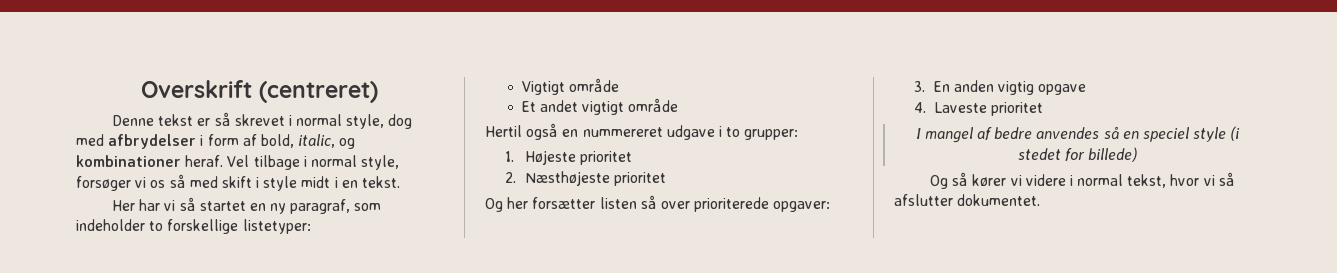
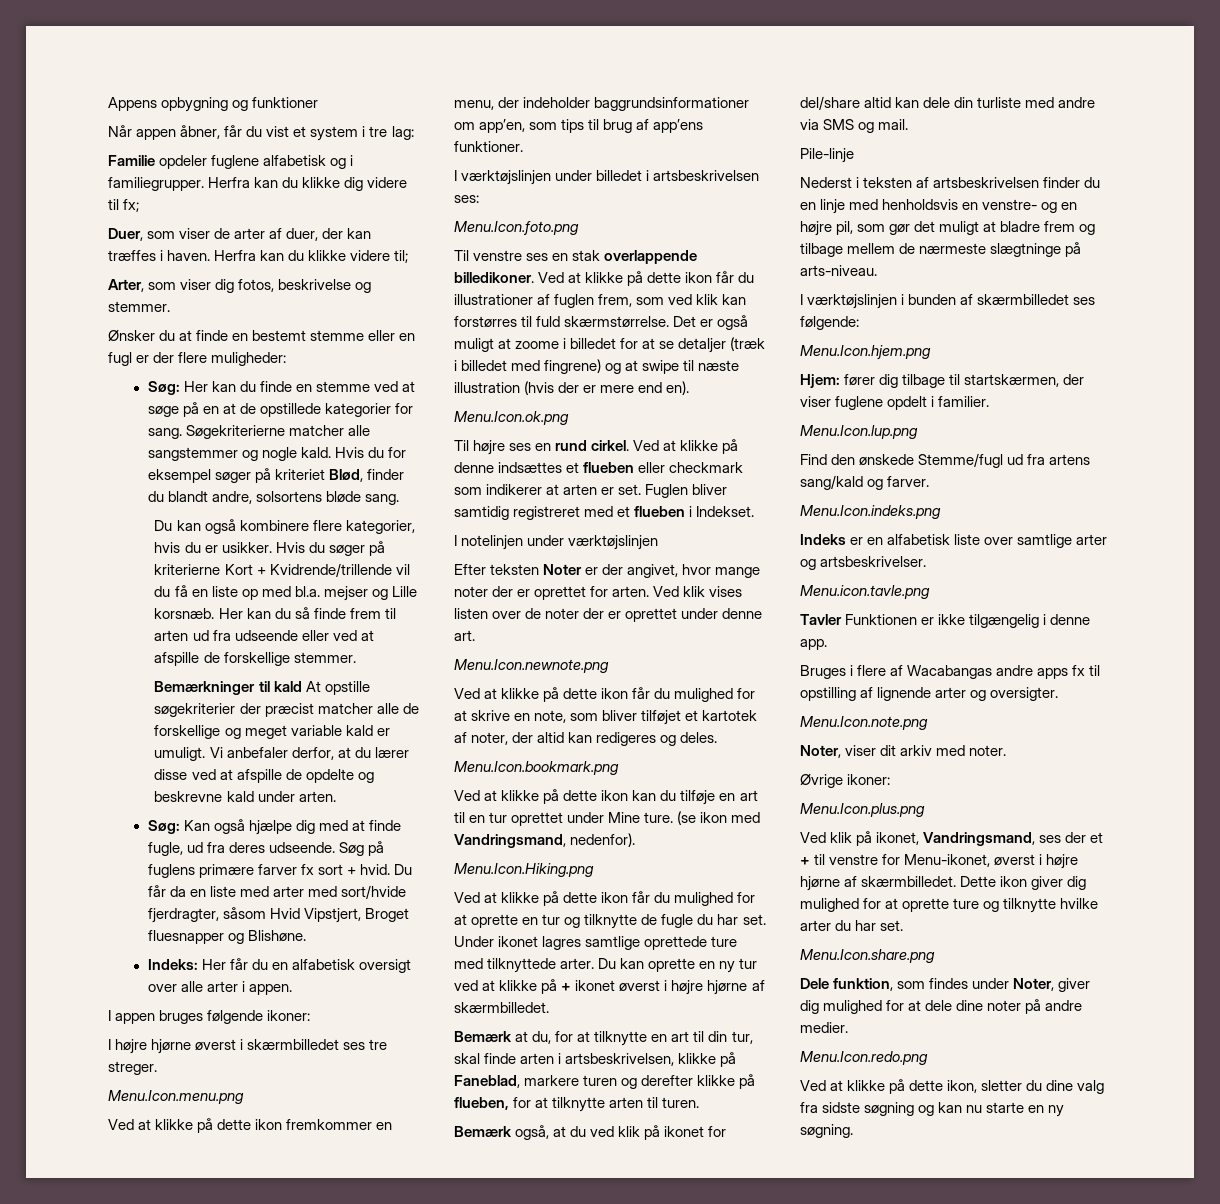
- Overskrift (centreret)
- Denne tekst er så skrevet i normal style, dog med afbrydelser i form af bold, italic, og kombinationer heraf. Vel tilbage i normal style, forsøger vi os så med skift i style midt i en tekst.
- Her har vi så startet en ny paragraf, som indeholder to forskellige listetyper:
- Vigtigt område
- Et andet vigtigt område
- Hertil også en nummereret udgave i to grupper:
- 1. Højeste prioritet
- 2. Næsthøjeste prioritet
- Og her forsætter listen så over prioriterede opgaver:
- 3. En anden vigtig opgave
- 4. Laveste prioritet
- I mangel af bedre anvendes så en speciel style (i stedet for billede)
- Og så kører vi videre i normal tekst, hvor vi så afslutter dokumentet.
+ Appens opbygning og funktioner
+ Når appen åbner, får du vist et system i tre lag:
+ Familie opdeler fuglene alfabetisk og i familiegrupper. Herfra kan du klikke dig videre til fx;
+ Duer, som viser de arter af duer, der kan træffes i haven. Herfra kan du klikke videre til;
+ Arter, som viser dig fotos, beskrivelse og stemmer.
+ Ønsker du at finde en bestemt stemme eller en fugl er der flere muligheder:
+ Søg: Her kan du finde en stemme ved at søge på en at de opstillede kategorier for sang. Søgekriterierne matcher alle sangstemmer og nogle kald. Hvis du for eksempel søger på kriteriet Blød, finder du blandt andre, solsortens bløde sang.
+ Du kan også kombinere flere kategorier, hvis du er usikker. Hvis du søger på kriterierne Kort + Kvidrende/trillende vil du få en liste op med bl.a. mejser og Lille korsnæb. Her kan du så finde frem til arten ud fra udseende eller ved at afspille de forskellige stemmer.
+ Bemærkninger til kald At opstille søgekriterier der præcist matcher alle de forskellige og meget variable kald er umuligt. Vi anbefaler derfor, at du lærer disse ved at afspille de opdelte og beskrevne kald under arten.
+ Søg: Kan også hjælpe dig med at finde fugle, ud fra deres udseende. Søg på fuglens primære farver fx sort + hvid. Du får da en liste med arter med sort/hvide fjerdragter, såsom Hvid Vipstjert, Broget fluesnapper og Blishøne.
+ Indeks: Her får du en alfabetisk oversigt over alle arter i appen.
+ I appen bruges følgende ikoner:
+ I højre hjørne øverst i skærmbilledet ses tre streger.
+ Menu.Icon.menu.png
+ Ved at klikke på dette ikon fremkommer en menu, der indeholder baggrundsinformationer om app’en, som tips til brug af app’ens funktioner.
+ I værktøjslinjen under billedet i artsbeskrivelsen ses:
+ Menu.Icon.foto.png
+ Til venstre ses en stak overlappende billedikoner. Ved at klikke på dette ikon får du illustrationer af fuglen frem, som ved klik kan forstørres til fuld skærmstørrelse. Det er også muligt at zoome i billedet for at se detaljer (træk i billedet med fingrene) og at swipe til næste illustration (hvis der er mere end en).
+ Menu.Icon.ok.png
+ Til højre ses en rund cirkel. Ved at klikke på denne indsættes et flueben eller checkmark som indikerer at arten er set. Fuglen bliver samtidig registreret med et flueben i Indekset.
+ I notelinjen under værktøjslinjen
+ Efter teksten Noter er der angivet, hvor mange noter der er oprettet for arten. Ved klik vises listen over de noter der er oprettet under denne art.
+ Menu.Icon.newnote.png
+ Ved at klikke på dette ikon får du mulighed for at skrive en note, som bliver tilføjet et kartotek af noter, der altid kan redigeres og deles.
+ Menu.Icon.bookmark.png
+ Ved at klikke på dette ikon kan du tilføje en art til en tur oprettet under Mine ture. (se ikon med Vandringsmand, nedenfor).
+ Menu.Icon.Hiking.png
+ Ved at klikke på dette ikon får du mulighed for at oprette en tur og tilknytte de fugle du har set. Under ikonet lagres samtlige oprettede ture med tilknyttede arter. Du kan oprette en ny tur ved at klikke på + ikonet øverst i højre hjørne af skærmbilledet.
+ Bemærk at du, for at tilknytte en art til din tur, skal finde arten i artsbeskrivelsen, klikke på Faneblad, markere turen og derefter klikke på flueben, for at tilknytte arten til turen.
+ Bemærk også, at du ved klik på ikonet for del/share altid kan dele din turliste med andre via SMS og mail.
+ Pile-linje
+ Nederst i teksten af artsbeskrivelsen finder du en linje med henholdsvis en venstre- og en højre pil, som gør det muligt at bladre frem og tilbage mellem de nærmeste slægtninge på arts-niveau.
+ I værktøjslinjen i bunden af skærmbilledet ses følgende:
+ Menu.Icon.hjem.png
+ Hjem: fører dig tilbage til startskærmen, der viser fuglene opdelt i familier.
+ Menu.Icon.lup.png
+ Find den ønskede Stemme/fugl ud fra artens sang/kald og farver.
+ Menu.Icon.indeks.png
+ Indeks er en alfabetisk liste over samtlige arter og artsbeskrivelser.
+ Menu.icon.tavle.png
+ Tavler Funktionen er ikke tilgængelig i denne app.
+ Bruges i flere af Wacabangas andre apps fx til opstilling af lignende arter og oversigter.
+ Menu.Icon.note.png
+ Noter, viser dit arkiv med noter.
+ Øvrige ikoner:
+ Menu.Icon.plus.png
+ Ved klik på ikonet, Vandringsmand, ses der et + til venstre for Menu-ikonet, øverst i højre hjørne af skærmbilledet. Dette ikon giver dig mulighed for at oprette ture og tilknytte hvilke arter du har set.
+ Menu.Icon.share.png
+ Dele funktion, som findes under Noter, giver dig mulighed for at dele dine noter på andre medier.
+ Menu.Icon.redo.png
+ Ved at klikke på dette ikon, sletter du dine valg fra sidste søgning og kan nu starte en ny søgning.

